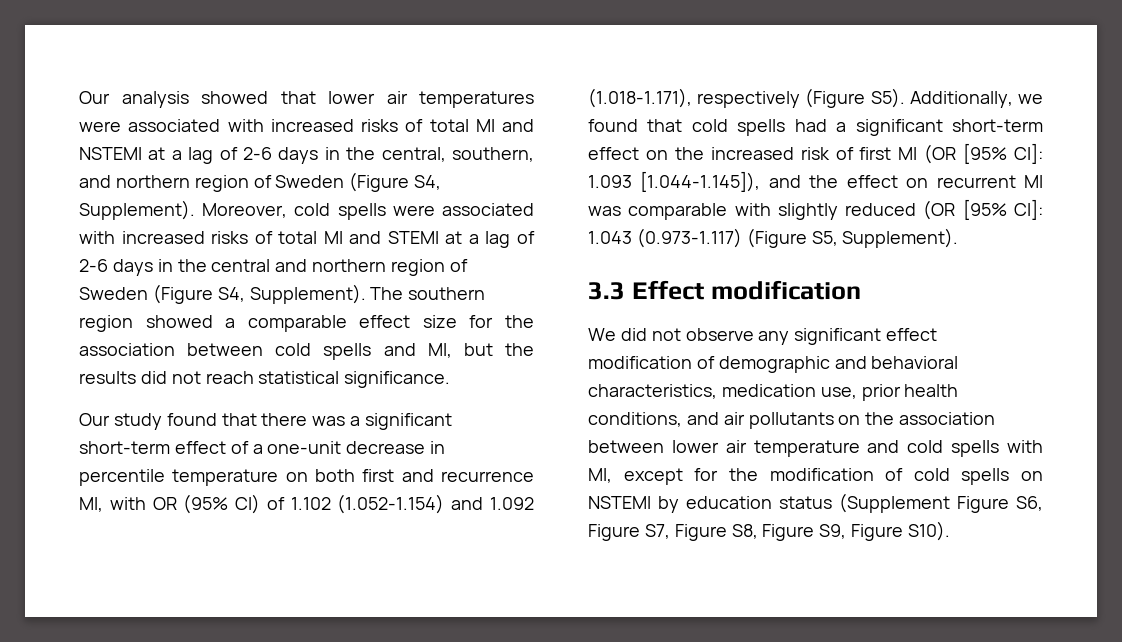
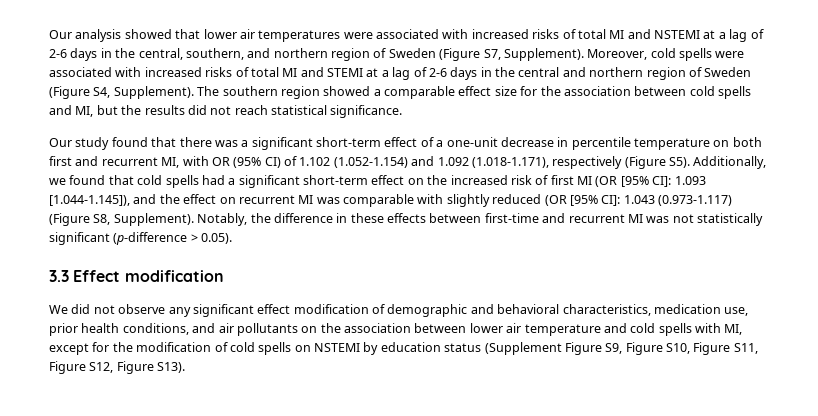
- Our analysis showed that lower air temperatures were associated with increased risks of total MI and NSTEMI at a lag of 2-6 days in the central, southern, and northern region of Sweden (Figure S4, Supplement).
+ Our analysis showed that lower air temperatures were associated with increased risks of total MI and NSTEMI at a lag of 2-6 days in the central, southern, and northern region of Sweden (Figure S7, Supplement).
- Our study found that there was a significant short-term effect of a one-unit decrease in percentile temperature on both first and recurrence MI, with OR (95% CI) of 1.102 (1.052-1.154) and 1.092 (1.018-1.171), respectively (Figure S5). Additionally, we found that cold spells had a significant short-term effect on the increased risk of first MI (OR [95% CI]:
+ Our study found that there was a significant short-term effect of a one-unit decrease in percentile temperature on both first and recurrent MI, with OR (95% CI) of 1.102 (1.052-1.154) and 1.092 (1.018-1.171), respectively (Figure S5). Additionally, we found that cold spells had a significant short-term effect on the increased risk of first MI (OR [95% CI]:
- 1.043 (0.973-1.117) (Figure S5, Supplement).
+ 1.043 (0.973-1.117) (Figure S8, Supplement). Notably, the difference in these effects between first-time and recurrent MI was not statistically significant (p-difference > 0.05).
- We did not observe any significant effect modification of demographic and behavioral characteristics, medication use, prior health conditions, and air pollutants on the association between lower air temperature and cold spells with MI, except for the modification of cold spells on NSTEMI by education status (Supplement Figure S6, Figure S7, Figure S8, Figure S9, Figure S10).
+ We did not observe any significant effect modification of demographic and behavioral characteristics, medication use, prior health conditions, and air pollutants on the association between lower air temperature and cold spells with MI, except for the modification of cold spells on NSTEMI by education status (Supplement Figure S9, Figure S10, Figure S11, Figure S12, Figure S13).

